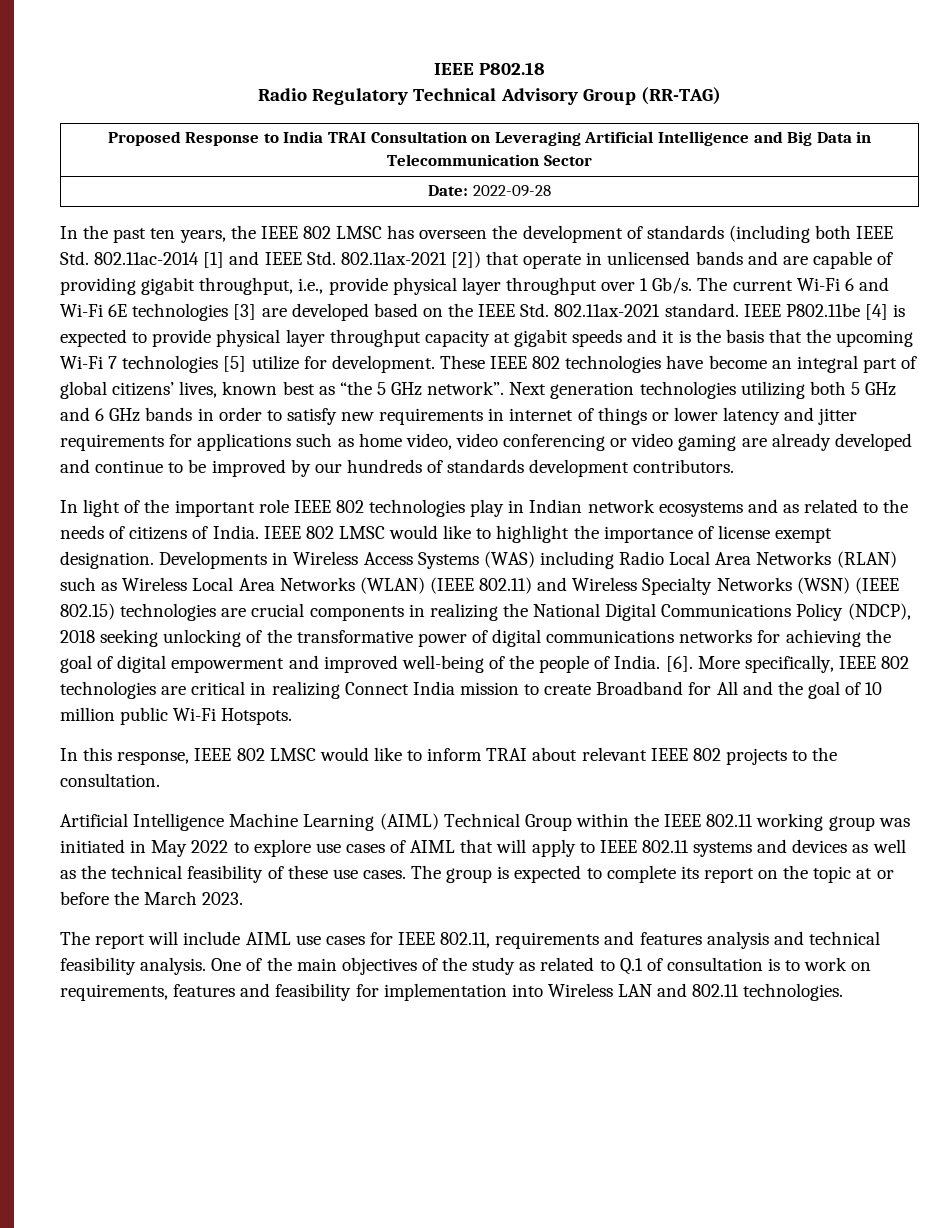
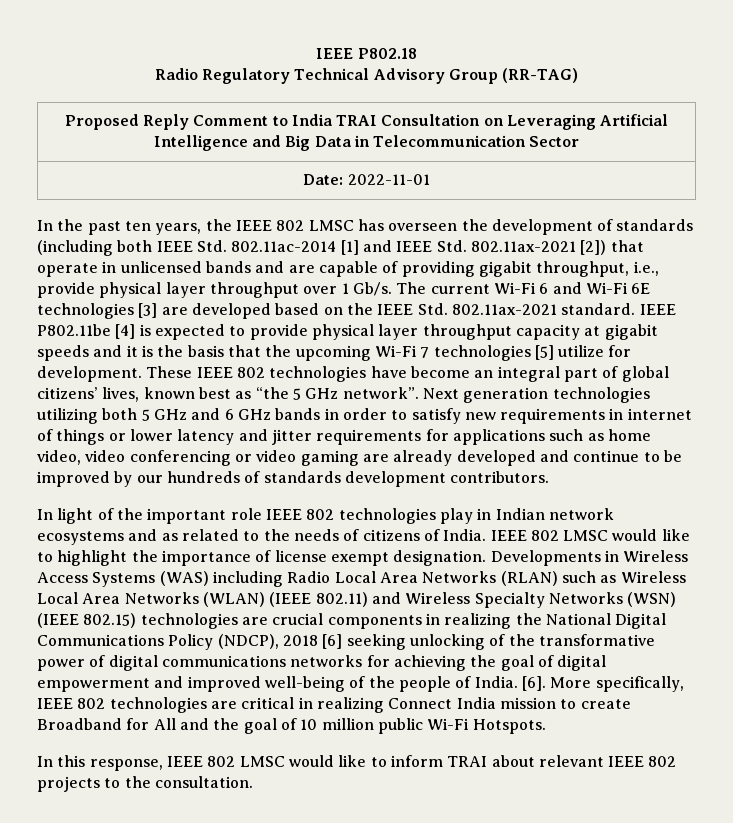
- Proposed Response to India TRAI Consultation on Leveraging Artificial Intelligence and Big Data in Telecommunication Sector
+ Proposed Reply Comment to India TRAI Consultation on Leveraging Artificial Intelligence and Big Data in Telecommunication Sector
- Date: 2022-09-28
+ Date: 2022-11-01
- Developments in Wireless Access Systems (WAS) including Radio Local Area Networks (RLAN) such as Wireless Local Area Networks (WLAN) (IEEE 802.11) and Wireless Specialty Networks (WSN) (IEEE 802.15) technologies are crucial components in realizing the National Digital Communications Policy (NDCP), 2018 seeking unlocking of the transformative power of digital communications networks for achieving the goal of digital empowerment and improved well-being of the people of India.
+ Developments in Wireless Access Systems (WAS) including Radio Local Area Networks (RLAN) such as Wireless Local Area Networks (WLAN) (IEEE 802.11) and Wireless Specialty Networks (WSN) (IEEE 802.15) technologies are crucial components in realizing the National Digital Communications Policy (NDCP), 2018 [6] seeking unlocking of the transformative power of digital communications networks for achieving the goal of digital empowerment and improved well-being of the people of India.
- Artificial Intelligence Machine Learning (AIML) Technical Group within the IEEE 802.11 working group was initiated in May 2022 to explore use cases of AIML that will apply to IEEE 802.11 systems and devices as well as the technical feasibility of these use cases. The group is expected to complete its report on the topic at or before the March 2023.
- The report will include AIML use cases for IEEE 802.11, requirements and features analysis and technical feasibility analysis. One of the main objectives of the study as related to Q.1 of consultation is to work on requirements, features and feasibility for implementation into Wireless LAN and 802.11 technologies.

